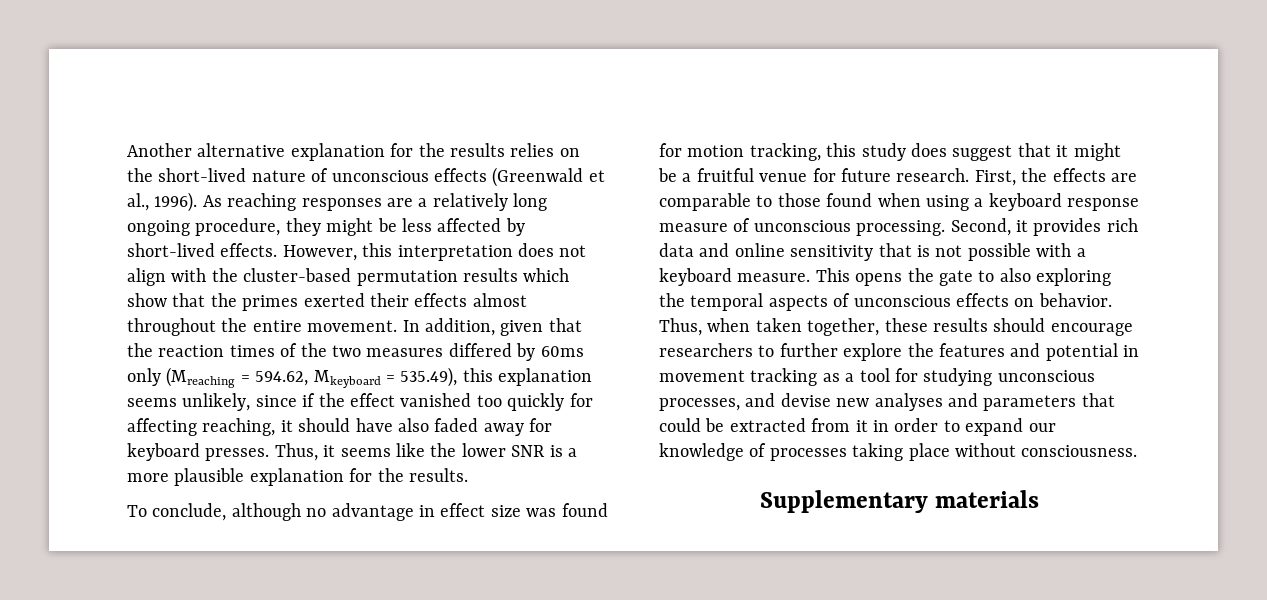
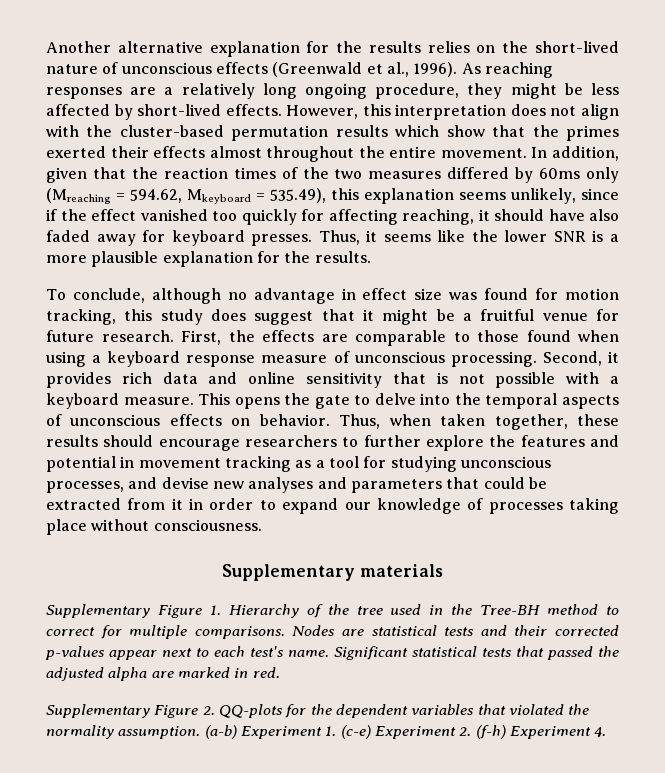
- This opens the gate to also exploring the temporal aspects of unconscious effects on behavior.
+ This opens the gate to delve into the temporal aspects of unconscious effects on behavior.
+ Supplementary Figure 1. Hierarchy of the tree used in the Tree-BH method to correct for multiple comparisons. Nodes are statistical tests and their corrected p-values appear next to each test's name. Significant statistical tests that passed the adjusted alpha are marked in red.
+ Supplementary Figure 2. QQ-plots for the dependent variables that violated the normality assumption. (a-b) Experiment 1. (c-e) Experiment 2. (f-h) Experiment 4.

